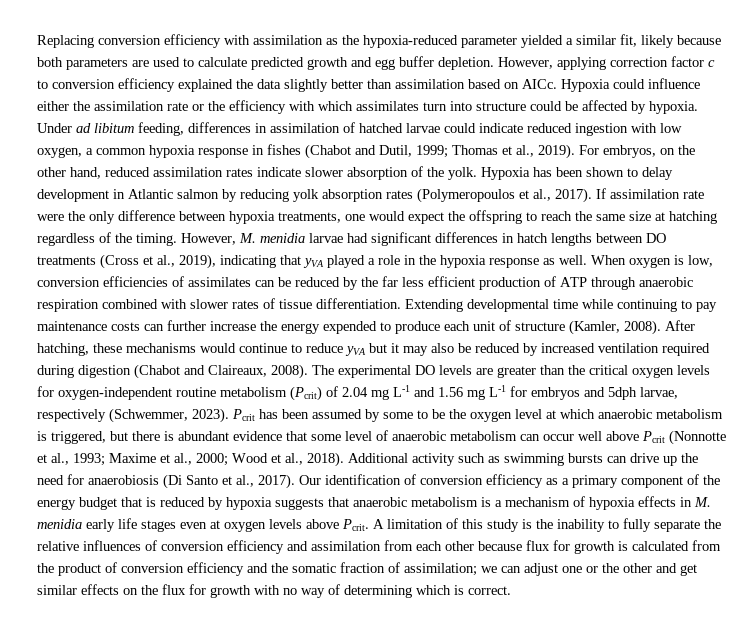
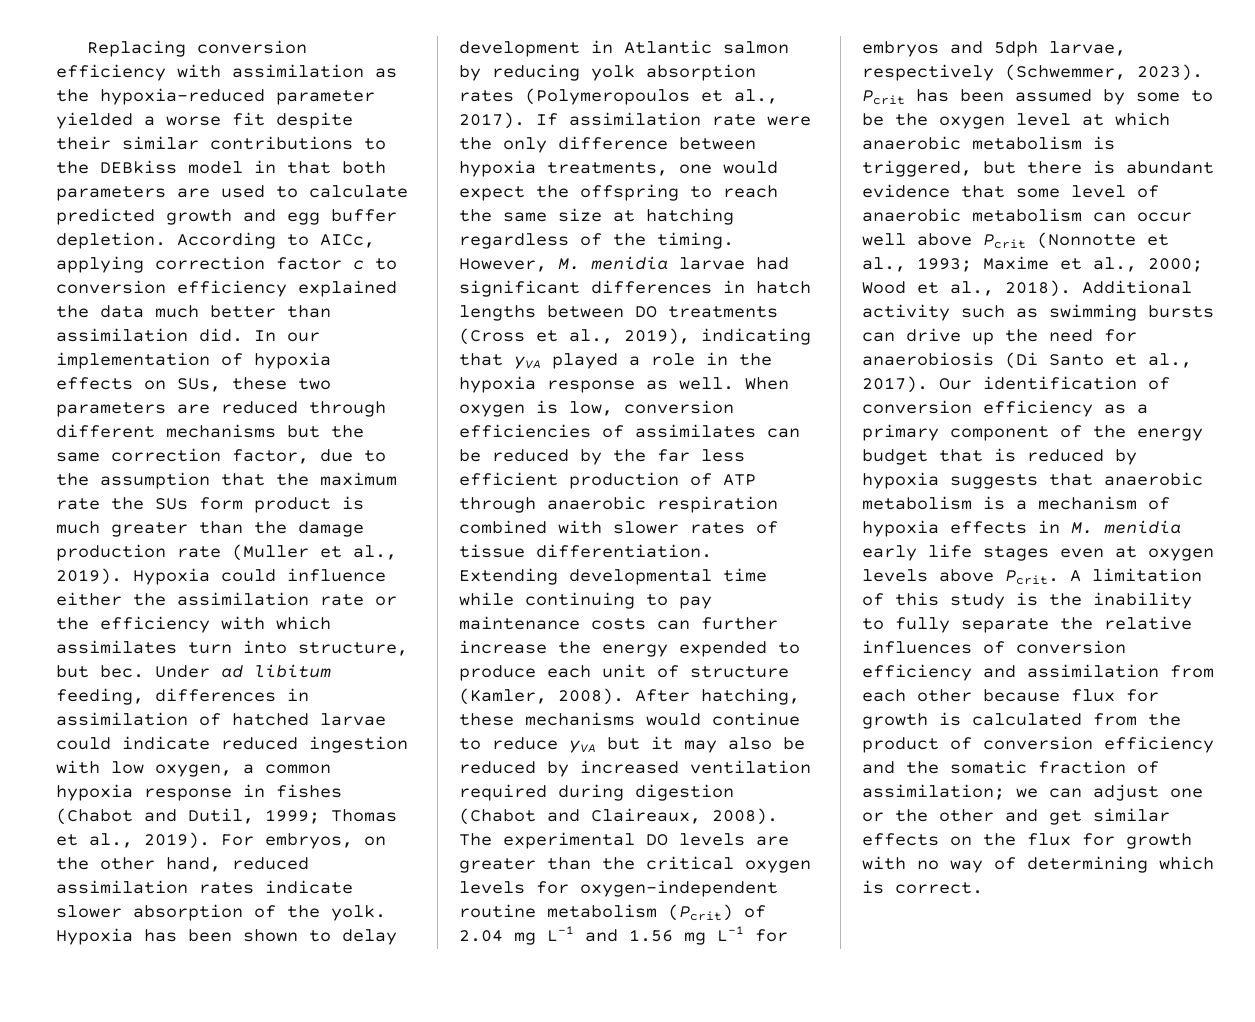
- Replacing conversion efficiency with assimilation as the hypoxia-reduced parameter yielded a similar fit, likely because both parameters are used to calculate predicted growth and egg buffer depletion.
+ Replacing conversion efficiency with assimilation as the hypoxia-reduced parameter yielded a worse fit despite their similar contributions to the DEBkiss model in that both parameters are used to calculate predicted growth and egg buffer depletion.
- However, applying correction factor c to conversion efficiency explained the data slightly better than assimilation based on AICc.
+ According to AICc, applying correction factor c to conversion efficiency explained the data much better than assimilation did. In our implementation of hypoxia effects on SUs, these two parameters are reduced through different mechanisms but the same correction factor, due to the assumption that the maximum rate the SUs form product is much greater than the damage production rate (Muller et al., 2019).
- Hypoxia could influence either the assimilation rate or the efficiency with which assimilates turn into structure could be affected by hypoxia.
+ Hypoxia could influence either the assimilation rate or the efficiency with which assimilates turn into structure, but bec.

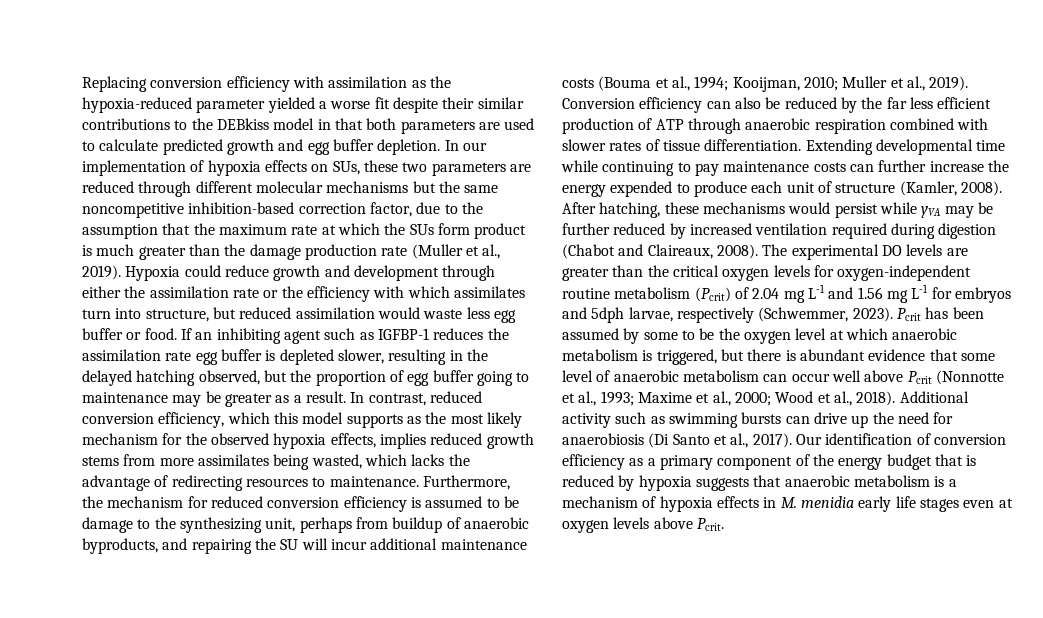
- According to AICc, applying correction factor c to conversion efficiency explained the data much better than assimilation did.
- In our implementation of hypoxia effects on SUs, these two parameters are reduced through different mechanisms but the same correction factor, due to the assumption that the maximum rate the SUs form product is much greater than the damage production rate (Muller et al., 2019).
+ In our implementation of hypoxia effects on SUs, these two parameters are reduced through different molecular mechanisms but the same noncompetitive inhibition-based correction factor, due to the assumption that the maximum rate at which the SUs form product is much greater than the damage production rate (Muller et al., 2019).
- Hypoxia could influence either the assimilation rate or the efficiency with which assimilates turn into structure, but bec. Under ad libitum feeding, differences in assimilation of hatched larvae could indicate reduced ingestion with low oxygen, a common hypoxia response in fishes (Chabot and Dutil, 1999; Thomas et al., 2019). For embryos, on the other hand, reduced assimilation rates indicate slower absorption of the yolk. Hypoxia has been shown to delay development in Atlantic salmon by reducing yolk absorption rates (Polymeropoulos et al., 2017). If assimilation rate were the only difference between hypoxia treatments, one would expect the offspring to reach the same size at hatching regardless of the timing. However, M. menidia larvae had significant differences in hatch lengths between DO treatments (Cross et al., 2019), indicating that yVA played a role in the hypoxia response as well. When oxygen is low, conversion efficiencies of assimilates can be reduced by the far less efficient production of ATP through anaerobic respiration combined with slower rates of tissue differentiation.
+ Hypoxia could reduce growth and development through either the assimilation rate or the efficiency with which assimilates turn into structure, but reduced assimilation would waste less egg buffer or food. If an inhibiting agent such as IGFBP-1 reduces the assimilation rate egg buffer is depleted slower, resulting in the delayed hatching observed, but the proportion of egg buffer going to maintenance may be greater as a result. In contrast, reduced conversion efficiency, which this model supports as the most likely mechanism for the observed hypoxia effects, implies reduced growth stems from more assimilates being wasted, which lacks the advantage of redirecting resources to maintenance. Furthermore, the mechanism for reduced conversion efficiency is assumed to be damage to the synthesizing unit, perhaps from buildup of anaerobic byproducts, and repairing the SU will incur additional maintenance costs (Bouma et al., 1994; Kooijman, 2010; Muller et al., 2019). Conversion efficiency can also be reduced by the far less efficient production of ATP through anaerobic respiration combined with slower rates of tissue differentiation.
- After hatching, these mechanisms would continue to reduce yVA but it may also be reduced by increased ventilation required during digestion (Chabot and Claireaux, 2008).
+ After hatching, these mechanisms would persist while yVA may be further reduced by increased ventilation required during digestion (Chabot and Claireaux, 2008).
- A limitation of this study is the inability to fully separate the relative influences of conversion efficiency and assimilation from each other because flux for growth is calculated from the product of conversion efficiency and the somatic fraction of assimilation; we can adjust one or the other and get similar effects on the flux for growth with no way of determining which is correct.

